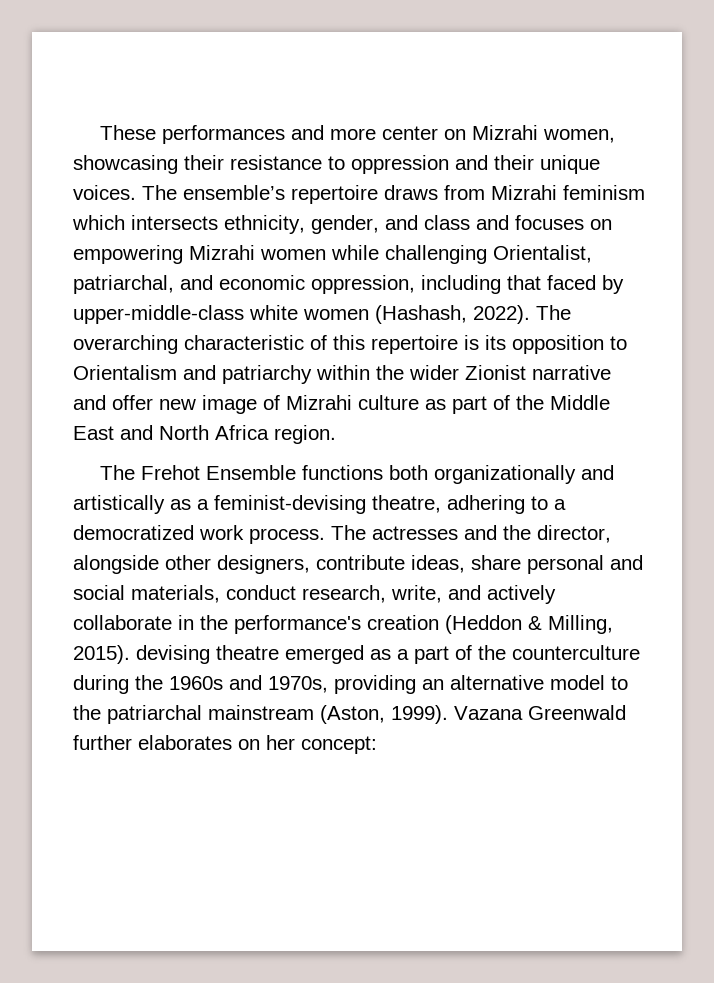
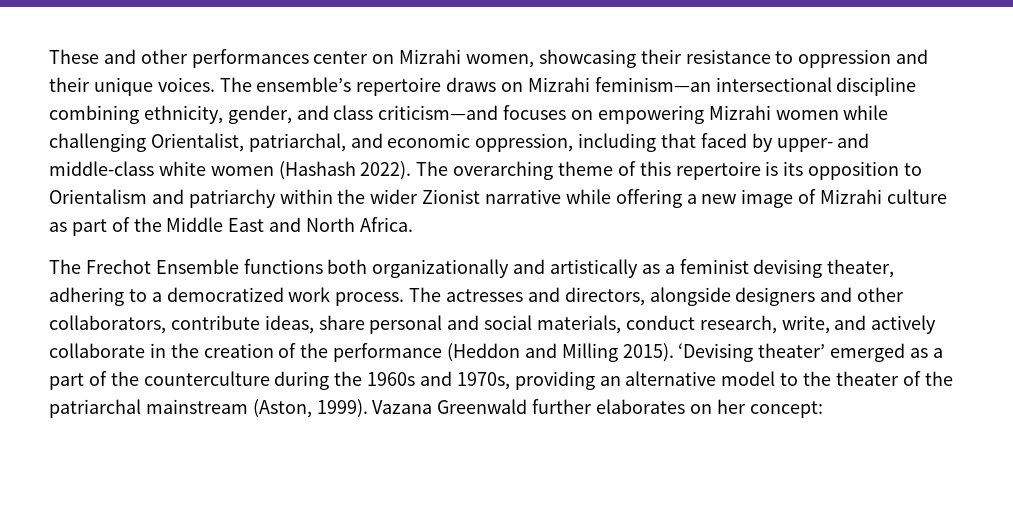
- These performances and more center on Mizrahi women, showcasing their resistance to oppression and their unique voices.
+ These and other performances center on Mizrahi women, showcasing their resistance to oppression and their unique voices.
- The ensemble’s repertoire draws from Mizrahi feminism which intersects ethnicity, gender, and class and focuses on empowering Mizrahi women while challenging Orientalist, patriarchal, and economic oppression, including that faced by upper-middle-class white women (Hashash, 2022).
+ The ensemble’s repertoire draws on Mizrahi feminism—an intersectional discipline combining ethnicity, gender, and class criticism—and focuses on empowering Mizrahi women while challenging Orientalist, patriarchal, and economic oppression, including that faced by upper- and middle-class white women (Hashash 2022).
- The overarching characteristic of this repertoire is its opposition to Orientalism and patriarchy within the wider Zionist narrative and offer new image of Mizrahi culture as part of the Middle East and North Africa region.
- The Frehot Ensemble functions both organizationally and artistically as a feminist-devising theatre, adhering to a democratized work process.
+ The overarching theme of this repertoire is its opposition to Orientalism and patriarchy within the wider Zionist narrative while offering a new image of Mizrahi culture as part of the Middle East and North Africa.
+ The Frechot Ensemble functions both organizationally and artistically as a feminist devising theater, adhering to a democratized work process.
- The actresses and the director, alongside other designers, contribute ideas, share personal and social materials, conduct research, write, and actively collaborate in the performance's creation (Heddon & Milling, 2015). devising theatre emerged as a part of the counterculture during the 1960s and 1970s, providing an alternative model to the patriarchal mainstream (Aston, 1999).
+ The actresses and directors, alongside designers and other collaborators, contribute ideas, share personal and social materials, conduct research, write, and actively collaborate in the creation of the performance (Heddon and Milling 2015). ‘Devising theater’ emerged as a part of the counterculture during the 1960s and 1970s, providing an alternative model to the theater of the patriarchal mainstream (Aston, 1999).

